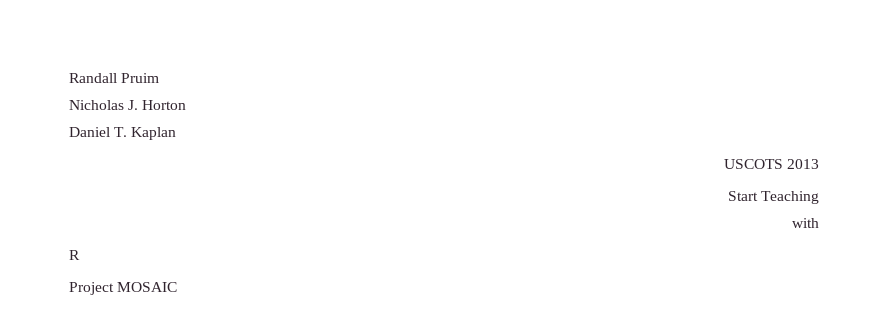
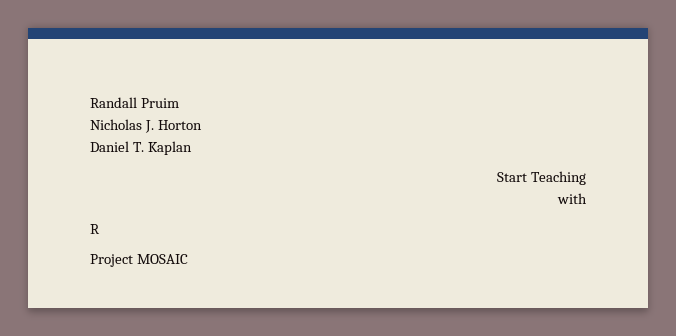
- USCOTS 2013

